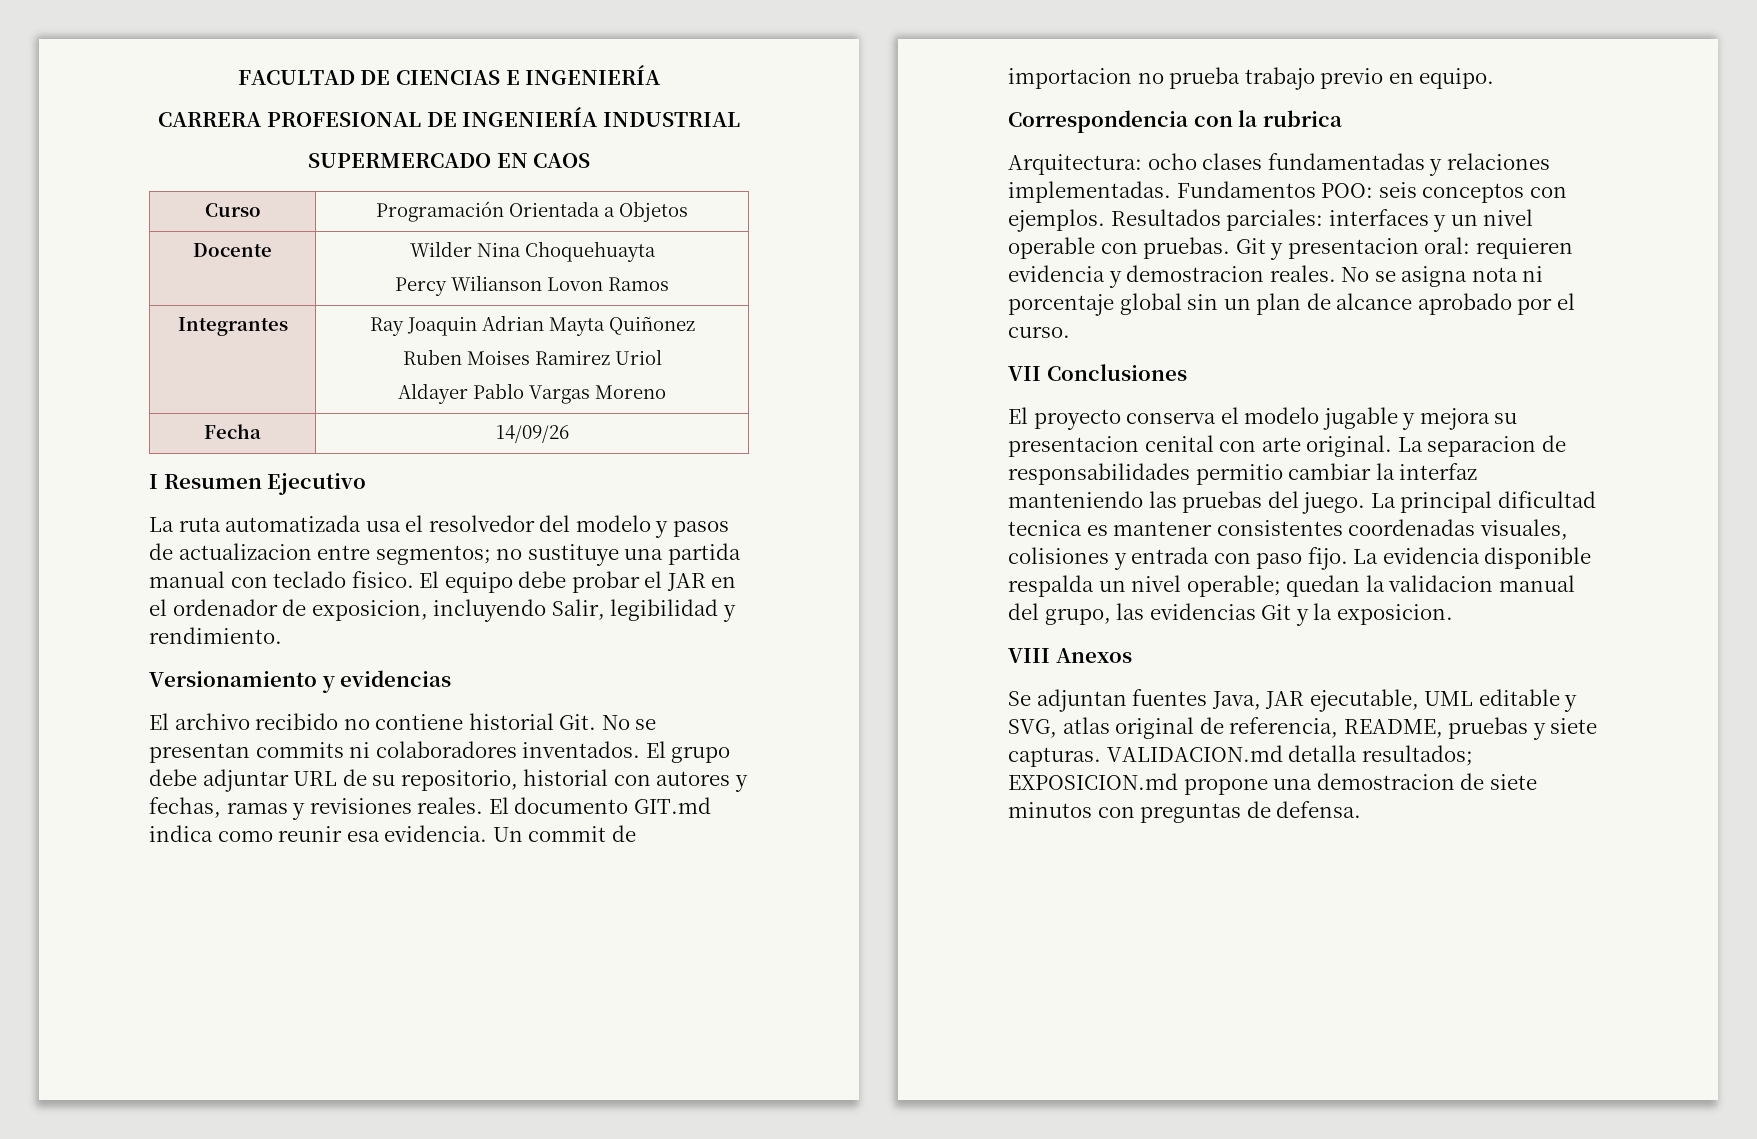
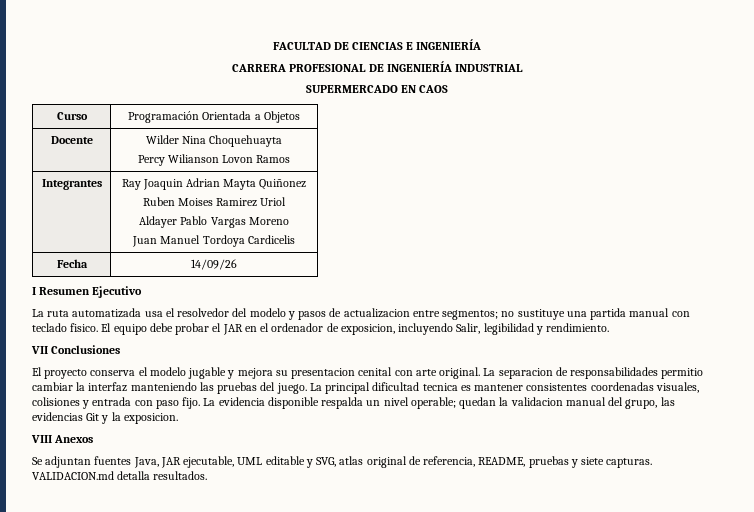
  Integrantes | Ray Joaquin Adrian Mayta Quiñonez
  Ruben Moises Ramirez Uriol
  Aldayer Pablo Vargas Moreno
+ Juan Manuel Tordoya Cardicelis
- Versionamiento y evidencias
- El archivo recibido no contiene historial Git. No se presentan commits ni colaboradores inventados. El grupo debe adjuntar URL de su repositorio, historial con autores y fechas, ramas y revisiones reales. El documento GIT.md indica como reunir esa evidencia. Un commit de importacion no prueba trabajo previo en equipo.
- Correspondencia con la rubrica
- Arquitectura: ocho clases fundamentadas y relaciones implementadas. Fundamentos POO: seis conceptos con ejemplos. Resultados parciales: interfaces y un nivel operable con pruebas. Git y presentacion oral: requieren evidencia y demostracion reales. No se asigna nota ni porcentaje global sin un plan de alcance aprobado por el curso.
- VALIDACION.md detalla resultados; EXPOSICION.md propone una demostracion de siete minutos con preguntas de defensa.
+ VALIDACION.md detalla resultados.

